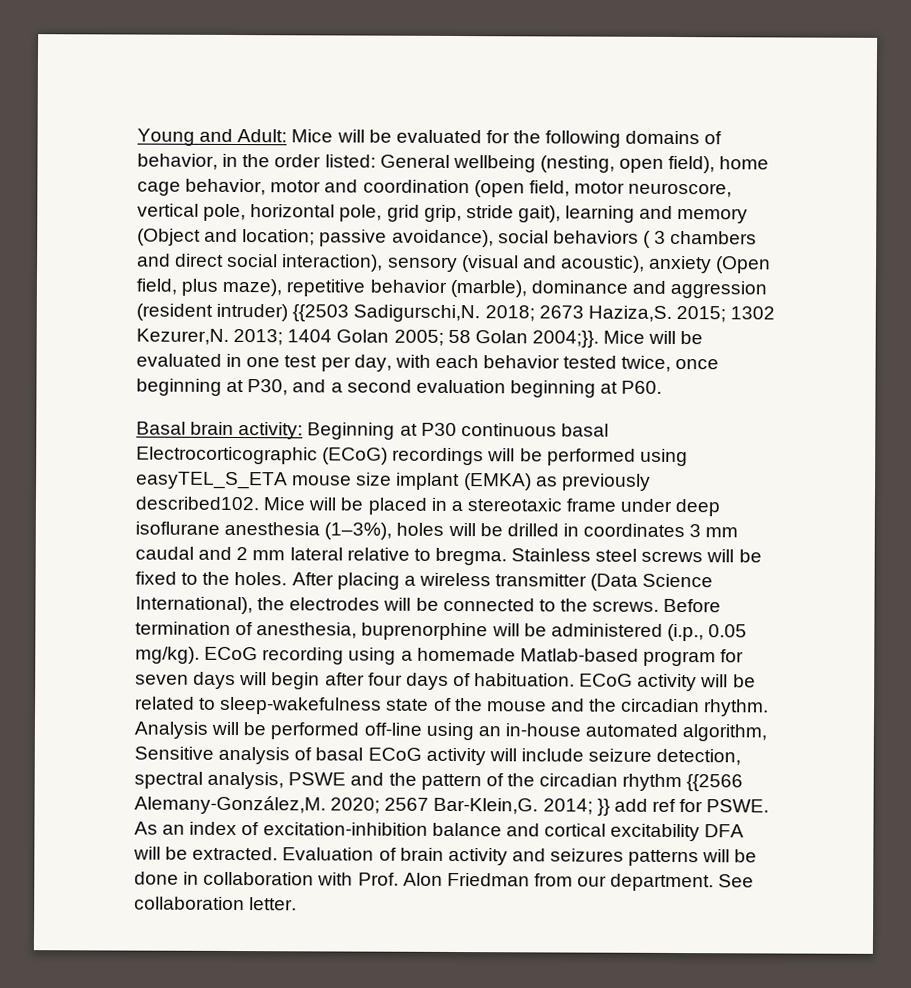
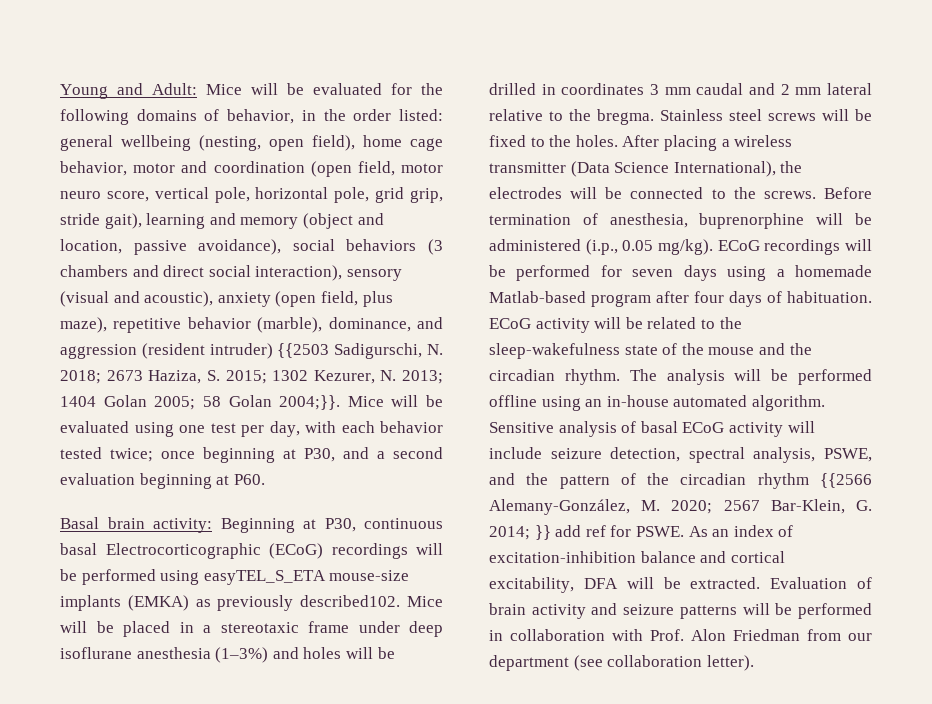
- General wellbeing (nesting, open field), home cage behavior, motor and coordination (open field, motor neuroscore, vertical pole, horizontal pole, grid grip, stride gait), learning and memory (Object and location; passive avoidance), social behaviors ( 3 chambers and direct social interaction), sensory (visual and acoustic), anxiety (Open field, plus maze), repetitive behavior (marble), dominance and aggression (resident intruder) {{2503 Sadigurschi,N. 2018; 2673 Haziza,S. 2015; 1302 Kezurer,N. 2013;
+ general wellbeing (nesting, open field), home cage behavior, motor and coordination (open field, motor neuro score, vertical pole, horizontal pole, grid grip, stride gait), learning and memory (object and location, passive avoidance), social behaviors (3 chambers and direct social interaction), sensory (visual and acoustic), anxiety (open field, plus maze), repetitive behavior (marble), dominance, and aggression (resident intruder) {{2503 Sadigurschi, N. 2018; 2673 Haziza, S. 2015; 1302 Kezurer, N. 2013;
- Mice will be evaluated in one test per day, with each behavior tested twice, once beginning at P30, and a second evaluation beginning at P60.
+ Mice will be evaluated using one test per day, with each behavior tested twice; once beginning at P30, and a second evaluation beginning at P60.
- Basal brain activity: Beginning at P30 continuous basal Electrocorticographic (ECoG) recordings will be performed using easyTEL_S_ETA mouse size implant (EMKA) as previously described102.
+ Basal brain activity: Beginning at P30, continuous basal Electrocorticographic (ECoG) recordings will be performed using easyTEL_S_ETA mouse-size implants (EMKA) as previously described102.
- Mice will be placed in a stereotaxic frame under deep isoflurane anesthesia (1–3%), holes will be drilled in coordinates 3 mm caudal and 2 mm lateral relative to bregma.
+ Mice will be placed in a stereotaxic frame under deep isoflurane anesthesia (1–3%) and holes will be drilled in coordinates 3 mm caudal and 2 mm lateral relative to the bregma.
- ECoG recording using a homemade Matlab-based program for seven days will begin after four days of habituation.
+ ECoG recordings will be performed for seven days using a homemade Matlab-based program after four days of habituation.
- ECoG activity will be related to sleep-wakefulness state of the mouse and the circadian rhythm.
+ ECoG activity will be related to the sleep-wakefulness state of the mouse and the circadian rhythm.
- Analysis will be performed off-line using an in-house automated algorithm, Sensitive analysis of basal ECoG activity will include seizure detection, spectral analysis, PSWE and the pattern of the circadian rhythm {{2566 Alemany-González,M. 2020; 2567 Bar-Klein,G. 2014; }} add ref for PSWE.
+ The analysis will be performed offline using an in-house automated algorithm. Sensitive analysis of basal ECoG activity will include seizure detection, spectral analysis, PSWE, and the pattern of the circadian rhythm {{2566 Alemany-González, M. 2020; 2567 Bar-Klein, G. 2014; }} add ref for PSWE.
- As an index of excitation-inhibition balance and cortical excitability DFA will be extracted.
+ As an index of excitation-inhibition balance and cortical excitability, DFA will be extracted.
- Evaluation of brain activity and seizures patterns will be done in collaboration with Prof. Alon Friedman from our department. See collaboration letter.
+ Evaluation of brain activity and seizure patterns will be performed in collaboration with Prof. Alon Friedman from our department (see collaboration letter).

